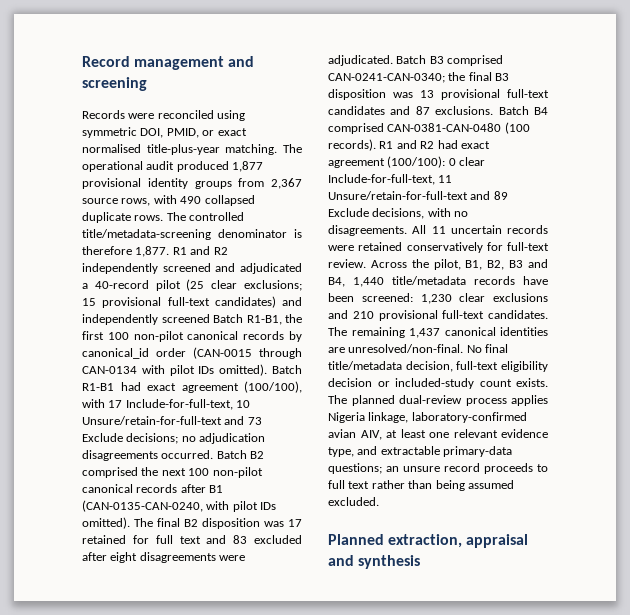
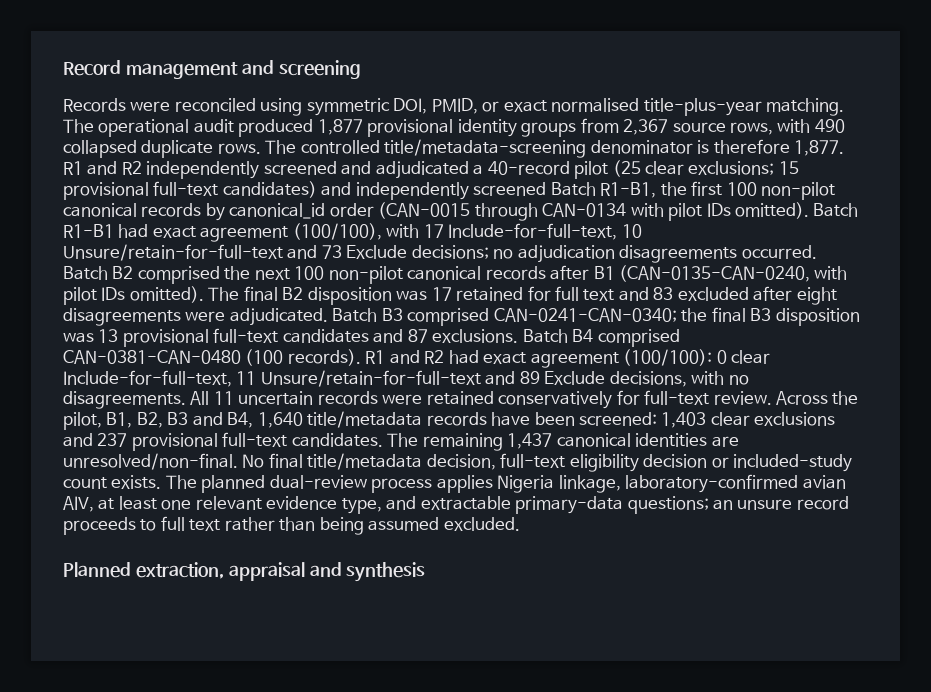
- Across the pilot, B1, B2, B3 and B4, 1,440 title/metadata records have been screened: 1,230 clear exclusions and 210 provisional full-text candidates.
+ Across the pilot, B1, B2, B3 and B4, 1,640 title/metadata records have been screened: 1,403 clear exclusions and 237 provisional full-text candidates.

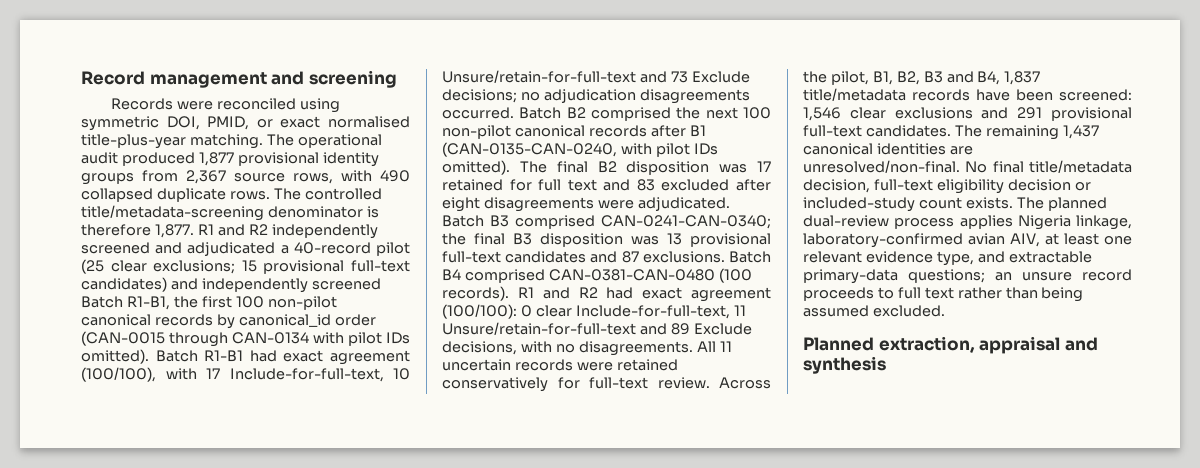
- Across the pilot, B1, B2, B3 and B4, 1,640 title/metadata records have been screened: 1,403 clear exclusions and 237 provisional full-text candidates.
+ Across the pilot, B1, B2, B3 and B4, 1,837 title/metadata records have been screened: 1,546 clear exclusions and 291 provisional full-text candidates.

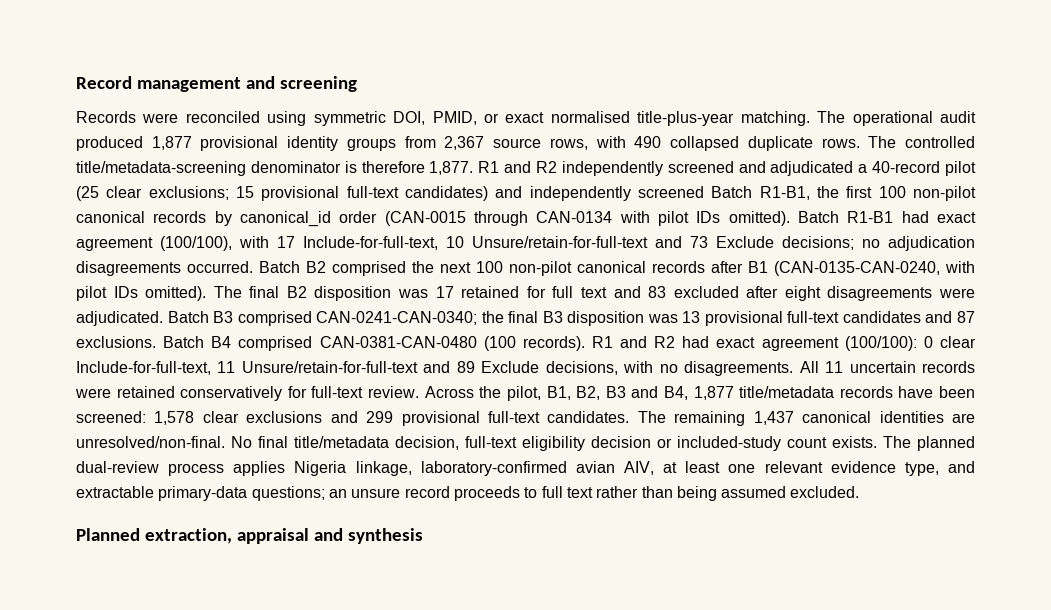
- Across the pilot, B1, B2, B3 and B4, 1,837 title/metadata records have been screened: 1,546 clear exclusions and 291 provisional full-text candidates.
+ Across the pilot, B1, B2, B3 and B4, 1,877 title/metadata records have been screened: 1,578 clear exclusions and 299 provisional full-text candidates.

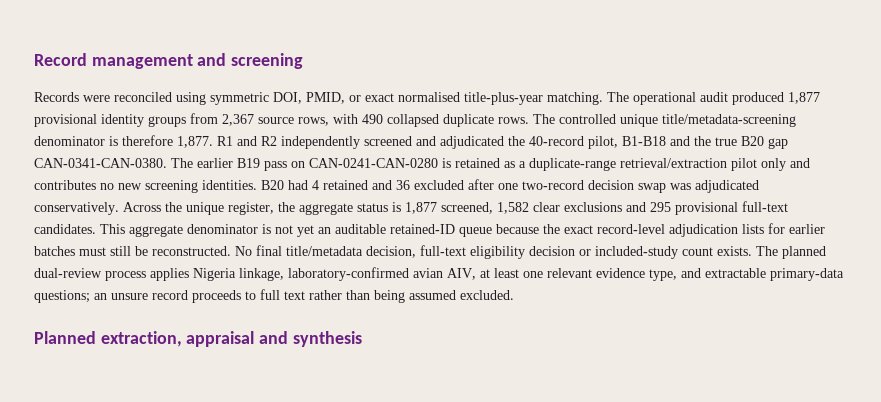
- The controlled title/metadata-screening denominator is therefore 1,877.
+ The controlled unique title/metadata-screening denominator is therefore 1,877.
- R1 and R2 independently screened and adjudicated a 40-record pilot (25 clear exclusions; 15 provisional full-text candidates) and independently screened Batch R1-B1, the first 100 non-pilot canonical records by canonical_id order (CAN-0015 through CAN-0134 with pilot IDs omitted). Batch R1-B1 had exact agreement (100/100), with 17 Include-for-full-text, 10 Unsure/retain-for-full-text and 73 Exclude decisions; no adjudication disagreements occurred. Batch B2 comprised the next 100 non-pilot canonical records after B1 (CAN-0135-CAN-0240, with pilot IDs omitted). The final B2 disposition was 17 retained for full text and 83 excluded after eight disagreements were adjudicated. Batch B3 comprised CAN-0241-CAN-0340; the final B3 disposition was 13 provisional full-text candidates and 87 exclusions. Batch B4 comprised CAN-0381-CAN-0480 (100 records). R1 and R2 had exact agreement (100/100): 0 clear Include-for-full-text, 11 Unsure/retain-for-full-text and 89 Exclude decisions, with no disagreements. All 11 uncertain records were retained conservatively for full-text review. Across the pilot, B1, B2, B3 and B4, 1,877 title/metadata records have been screened: 1,578 clear exclusions and 299 provisional full-text candidates.
+ R1 and R2 independently screened and adjudicated the 40-record pilot, B1-B18 and the true B20 gap CAN-0341-CAN-0380. The earlier B19 pass on CAN-0241-CAN-0280 is retained as a duplicate-range retrieval/extraction pilot only and contributes no new screening identities. B20 had 4 retained and 36 excluded after one two-record decision swap was adjudicated conservatively. Across the unique register, the aggregate status is 1,877 screened, 1,582 clear exclusions and 295 provisional full-text candidates.
- The remaining 1,437 canonical identities are unresolved/non-final.
+ This aggregate denominator is not yet an auditable retained-ID queue because the exact record-level adjudication lists for earlier batches must still be reconstructed.

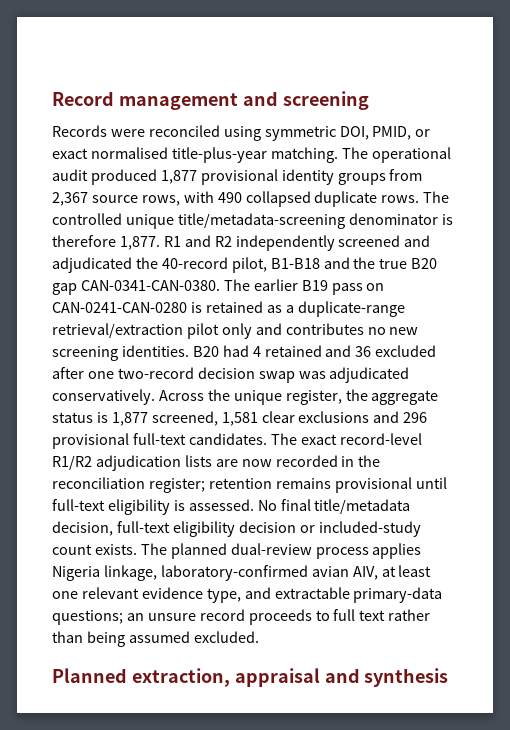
- Across the unique register, the aggregate status is 1,877 screened, 1,582 clear exclusions and 295 provisional full-text candidates.
+ Across the unique register, the aggregate status is 1,877 screened, 1,581 clear exclusions and 296 provisional full-text candidates.
- This aggregate denominator is not yet an auditable retained-ID queue because the exact record-level adjudication lists for earlier batches must still be reconstructed.
+ The exact record-level R1/R2 adjudication lists are now recorded in the reconciliation register; retention remains provisional until full-text eligibility is assessed.

